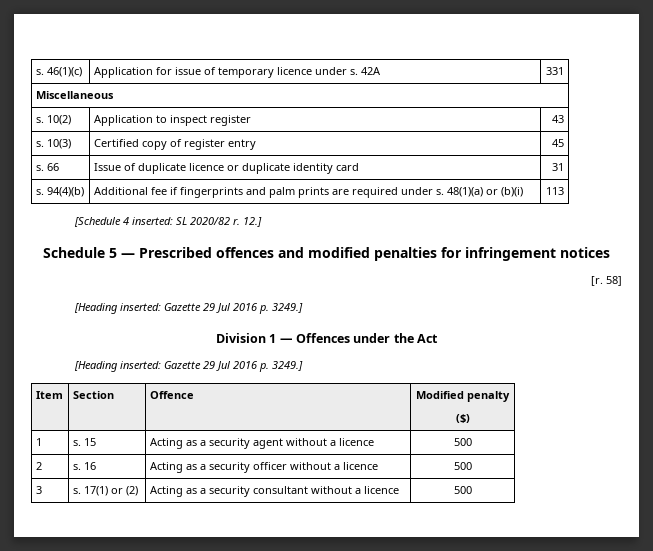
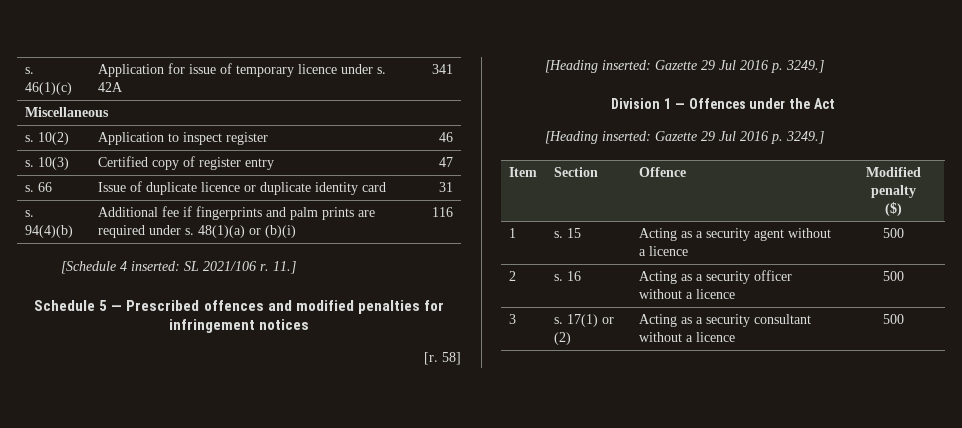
- s. 46(1)(c) | Application for issue of temporary licence under s. 42A | 331
+ s. 46(1)(c) | Application for issue of temporary licence under s. 42A | 341
- s. 10(2) | Application to inspect register | 43
+ s. 10(2) | Application to inspect register | 46
- s. 10(3) | Certified copy of register entry | 45
+ s. 10(3) | Certified copy of register entry | 47
- s. 94(4)(b) | Additional fee if fingerprints and palm prints are required under s. 48(1)(a) or (b)(i) | 113
+ s. 94(4)(b) | Additional fee if fingerprints and palm prints are required under s. 48(1)(a) or (b)(i) | 116
- [Schedule 4 inserted: SL 2020/82 r. 12.]
+ [Schedule 4 inserted: SL 2021/106 r. 11.]

